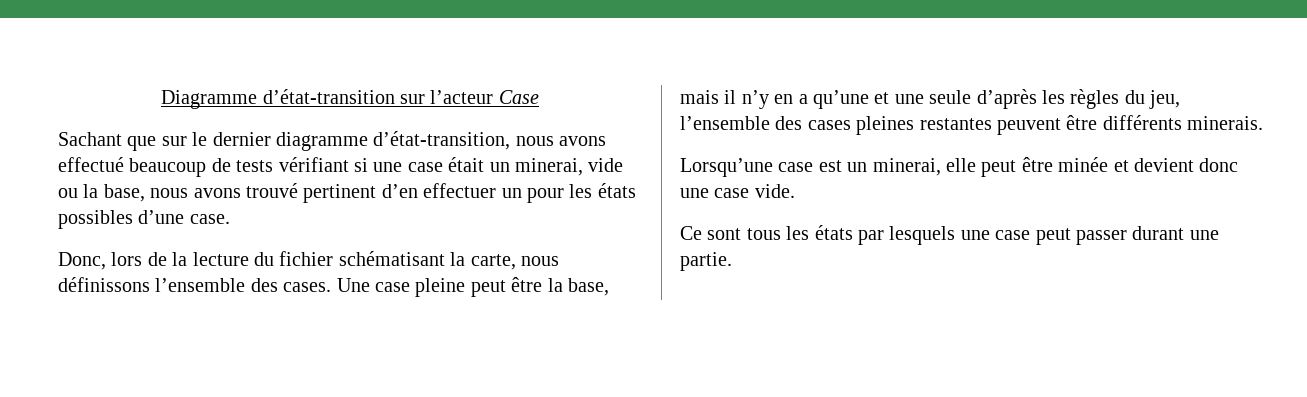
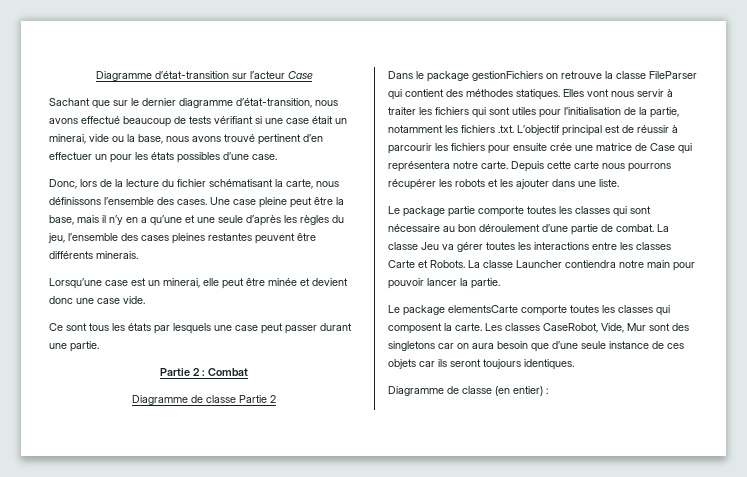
+ Partie 2 : Combat
+ Diagramme de classe Partie 2
+ Dans le package gestionFichiers on retrouve la classe FileParser qui contient des méthodes statiques. Elles vont nous servir à traiter les fichiers qui sont utiles pour l’initialisation de la partie, notamment les fichiers .txt. L’objectif principal est de réussir à parcourir les fichiers pour ensuite crée une matrice de Case qui représentera notre carte. Depuis cette carte nous pourrons récupérer les robots et les ajouter dans une liste.
+ Le package partie comporte toutes les classes qui sont nécessaire au bon déroulement d’une partie de combat. La classe Jeu va gérer toutes les interactions entre les classes Carte et Robots. La classe Launcher contiendra notre main pour pouvoir lancer la partie.
+ Le package elementsCarte comporte toutes les classes qui composent la carte. Les classes CaseRobot, Vide, Mur sont des singletons car on aura besoin que d’une seule instance de ces objets car ils seront toujours identiques.
+ Diagramme de classe (en entier) :

